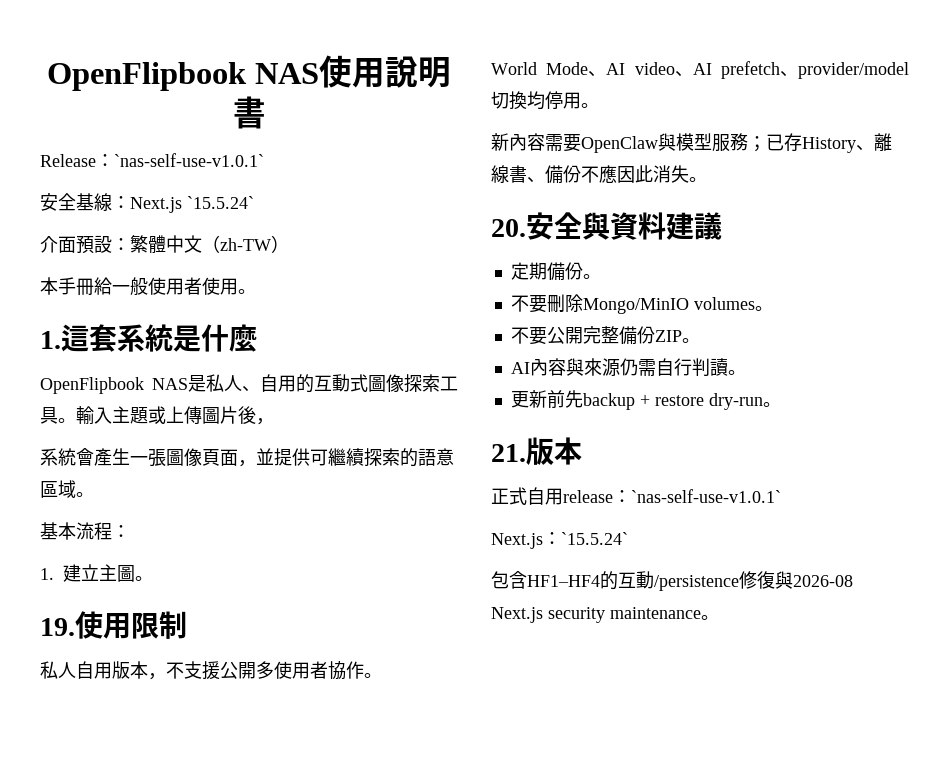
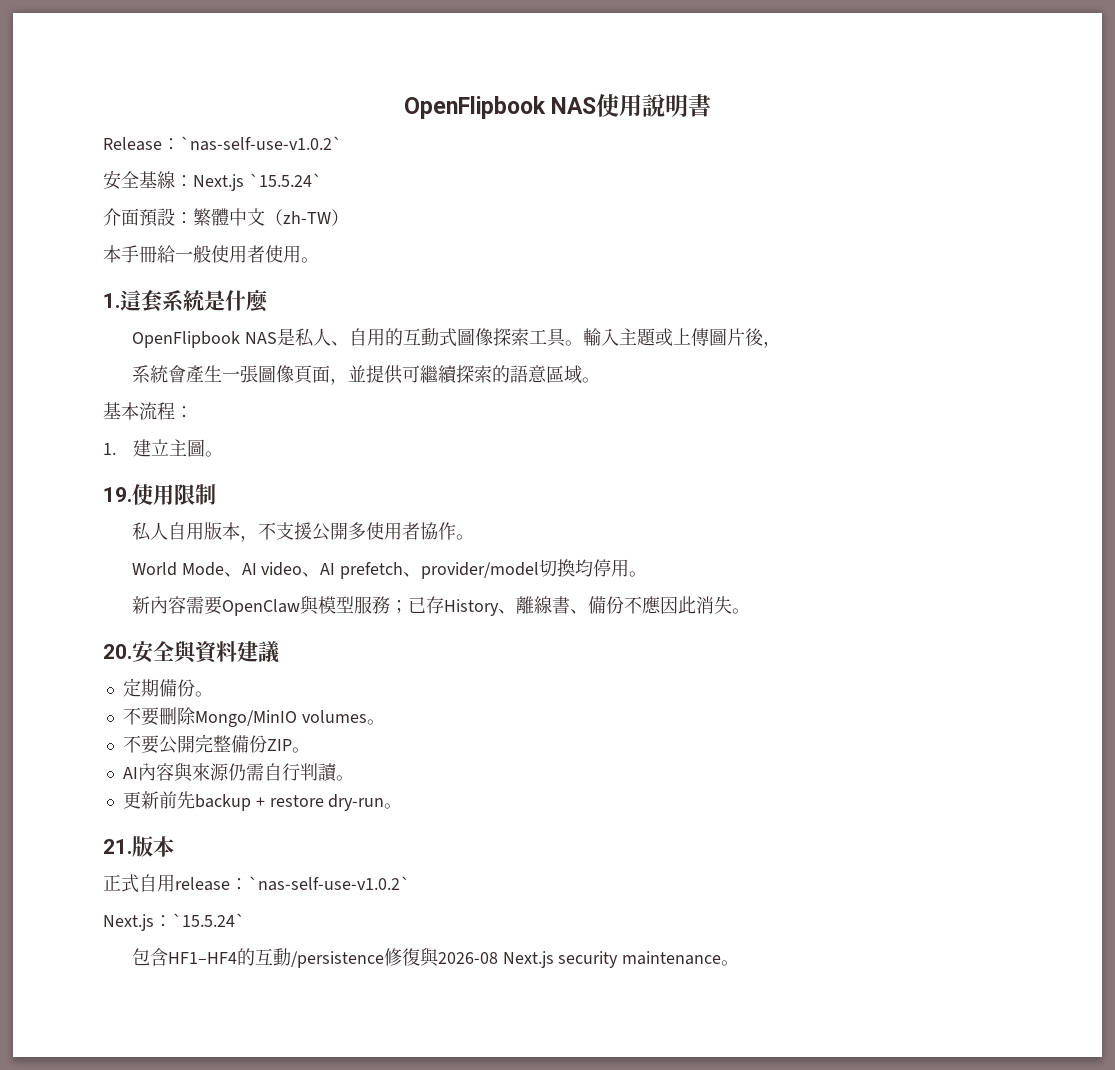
- Release：`nas-self-use-v1.0.1`
+ Release：`nas-self-use-v1.0.2`
- 正式自用release：`nas-self-use-v1.0.1`
+ 正式自用release：`nas-self-use-v1.0.2`

